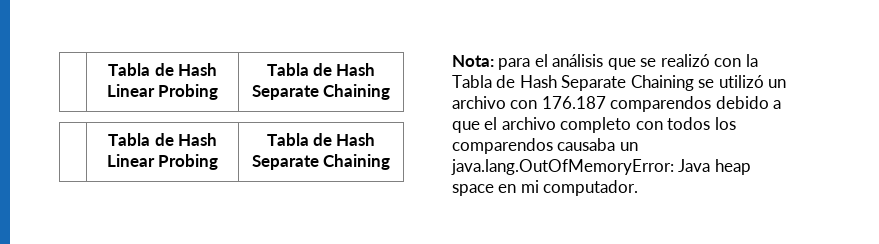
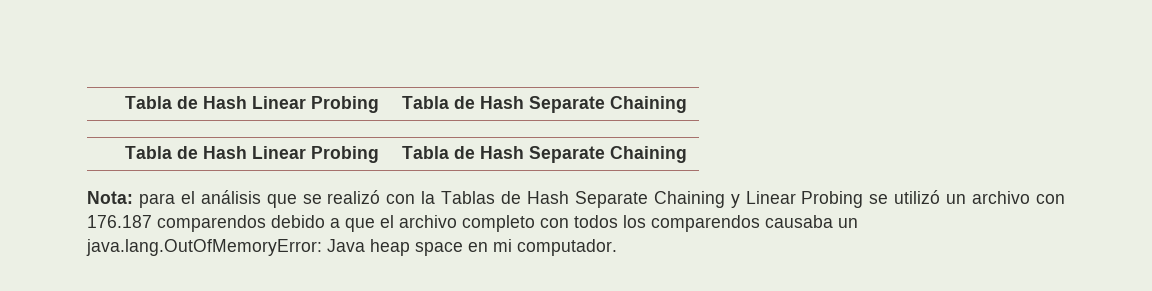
- Nota: para el análisis que se realizó con la Tabla de Hash Separate Chaining se utilizó un archivo con 176.187 comparendos debido a que el archivo completo con todos los comparendos causaba un java.lang.OutOfMemoryError: Java heap space en mi computador.
+ Nota: para el análisis que se realizó con la Tablas de Hash Separate Chaining y Linear Probing se utilizó un archivo con 176.187 comparendos debido a que el archivo completo con todos los comparendos causaba un java.lang.OutOfMemoryError: Java heap space en mi computador.

